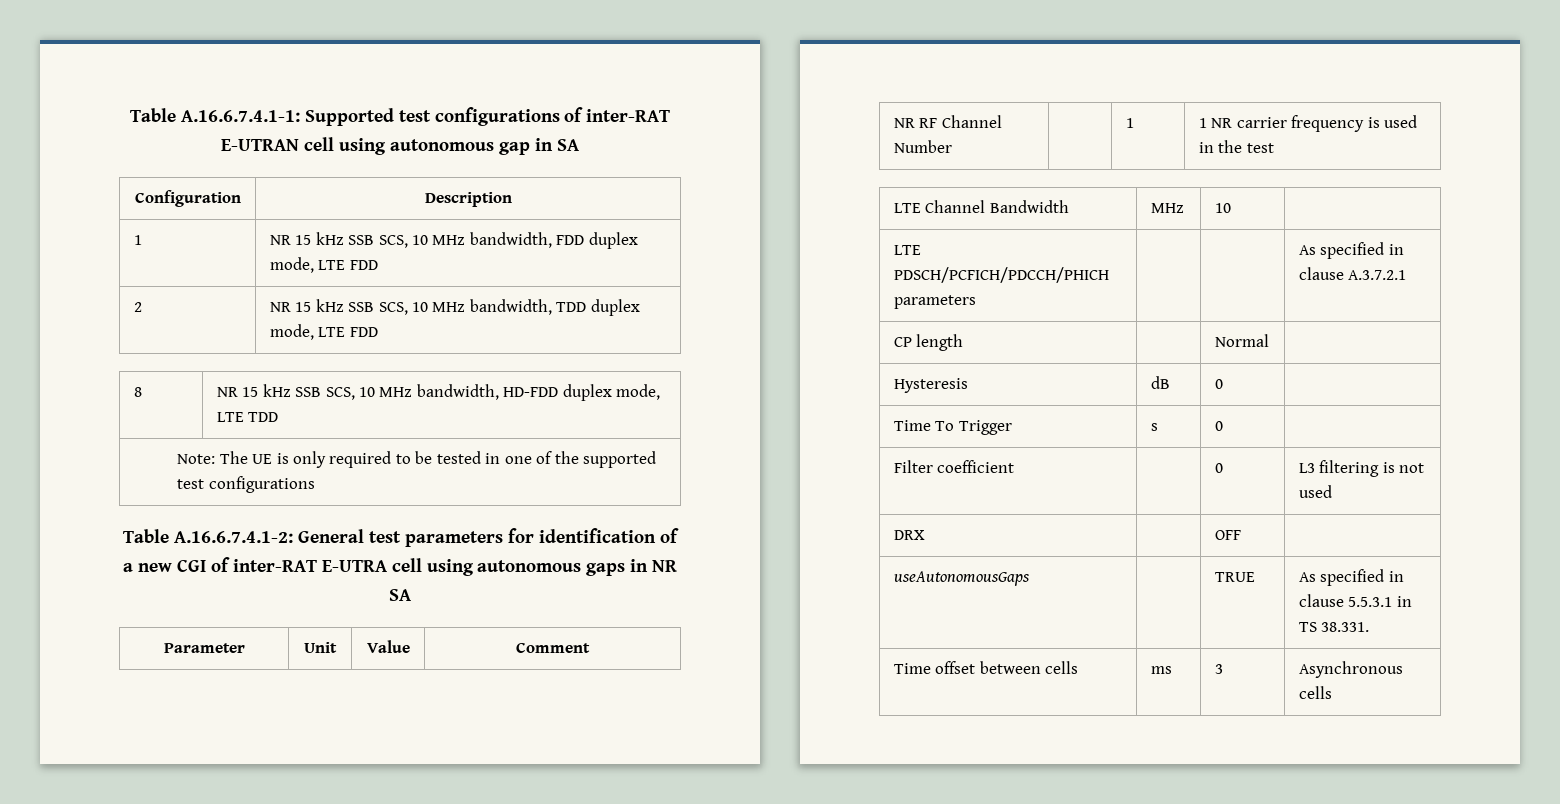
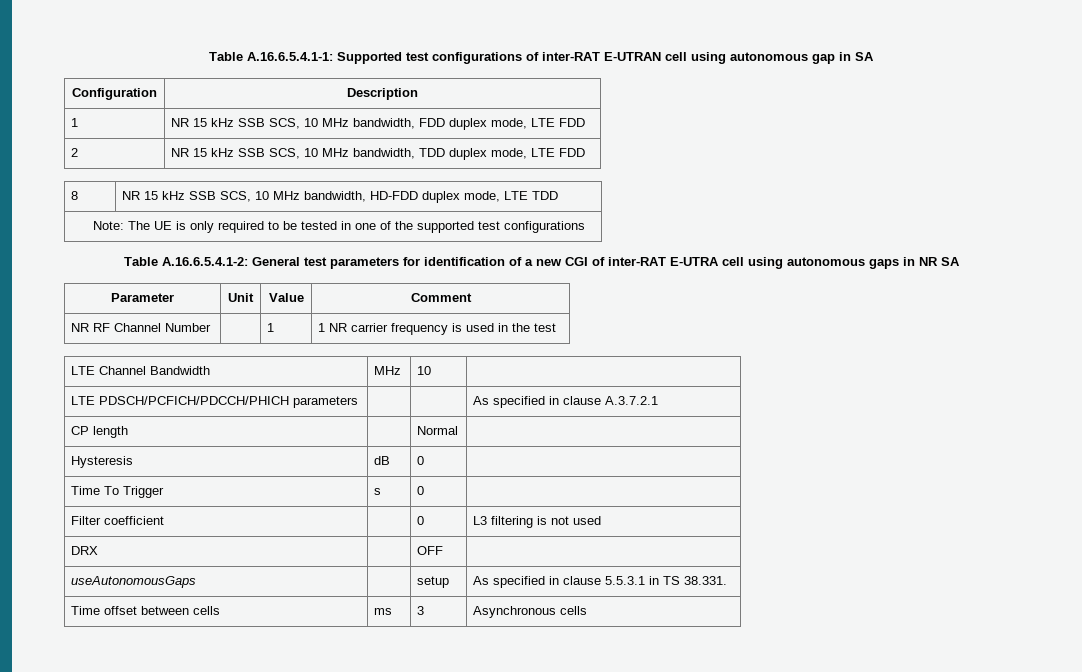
- Table A.16.6.7.4.1-1: Supported test configurations of inter-RAT E-UTRAN cell using autonomous gap in SA
+ Table A.16.6.5.4.1-1: Supported test configurations of inter-RAT E-UTRAN cell using autonomous gap in SA
- Table A.16.6.7.4.1-2: General test parameters for identification of a new CGI of inter-RAT E-UTRA cell using autonomous gaps in NR SA
+ Table A.16.6.5.4.1-2: General test parameters for identification of a new CGI of inter-RAT E-UTRA cell using autonomous gaps in NR SA
- useAutonomousGaps | | TRUE | As specified in clause 5.5.3.1 in TS 38.331.
+ useAutonomousGaps | | setup | As specified in clause 5.5.3.1 in TS 38.331.

